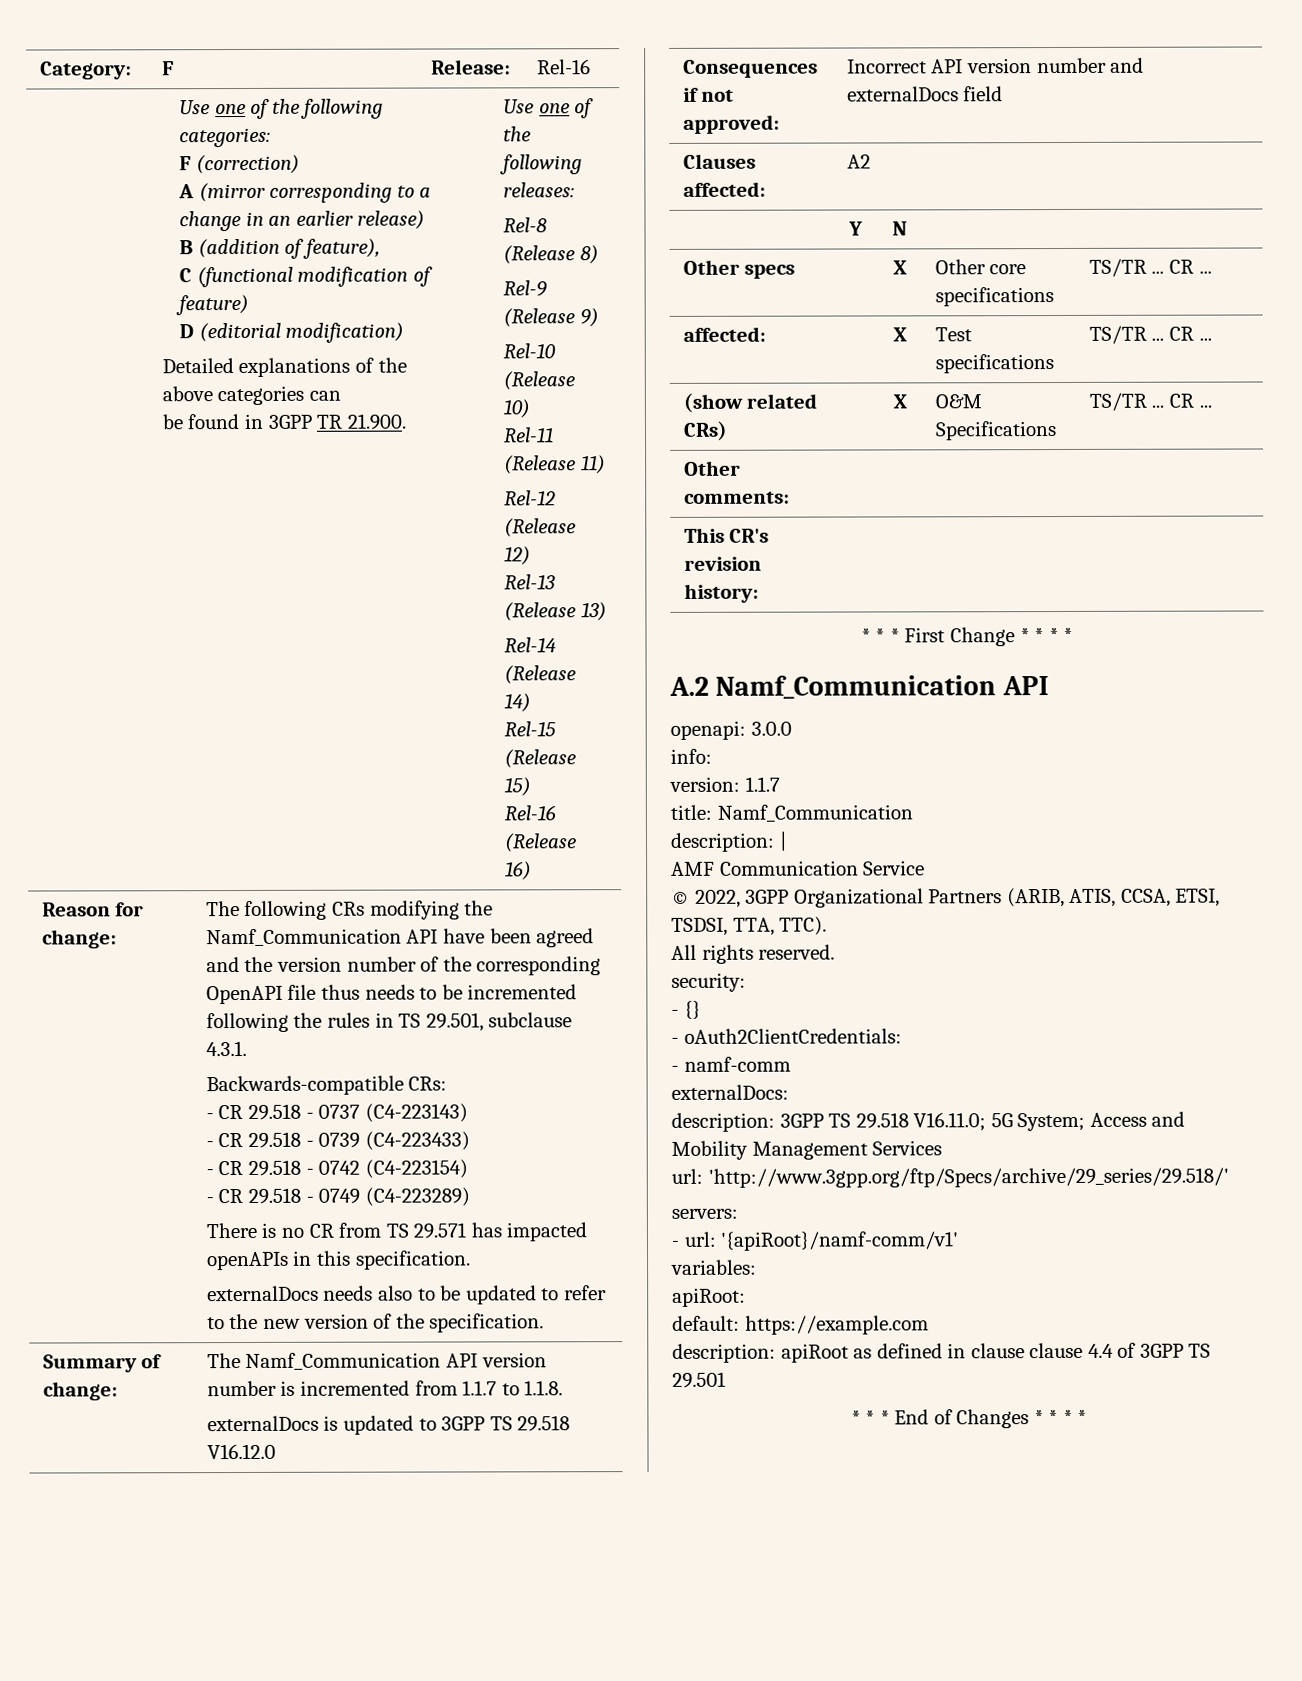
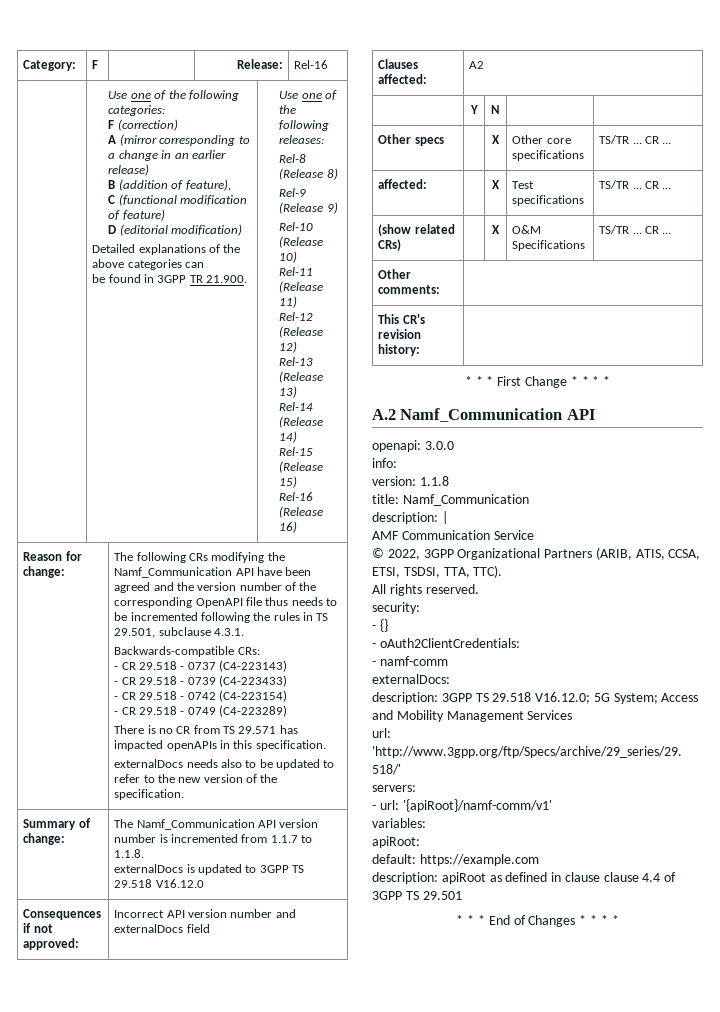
- version: 1.1.7
+ version: 1.1.8
- description: 3GPP TS 29.518 V16.11.0; 5G System; Access and Mobility Management Services
+ description: 3GPP TS 29.518 V16.12.0; 5G System; Access and Mobility Management Services

